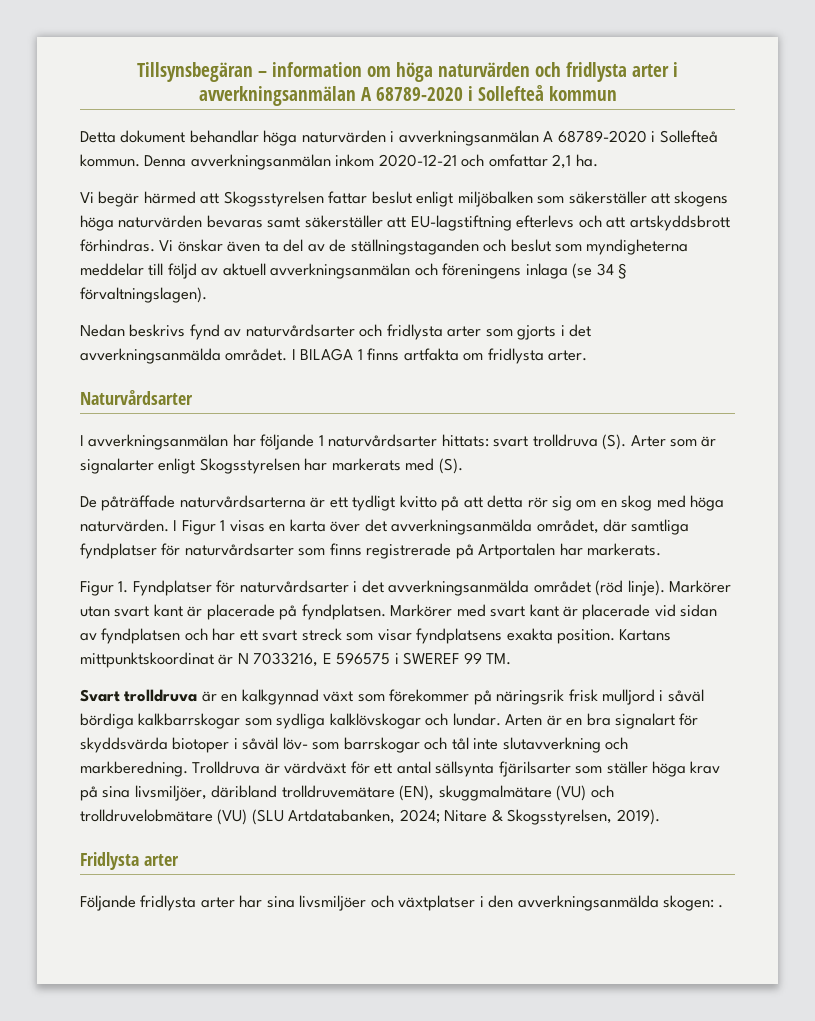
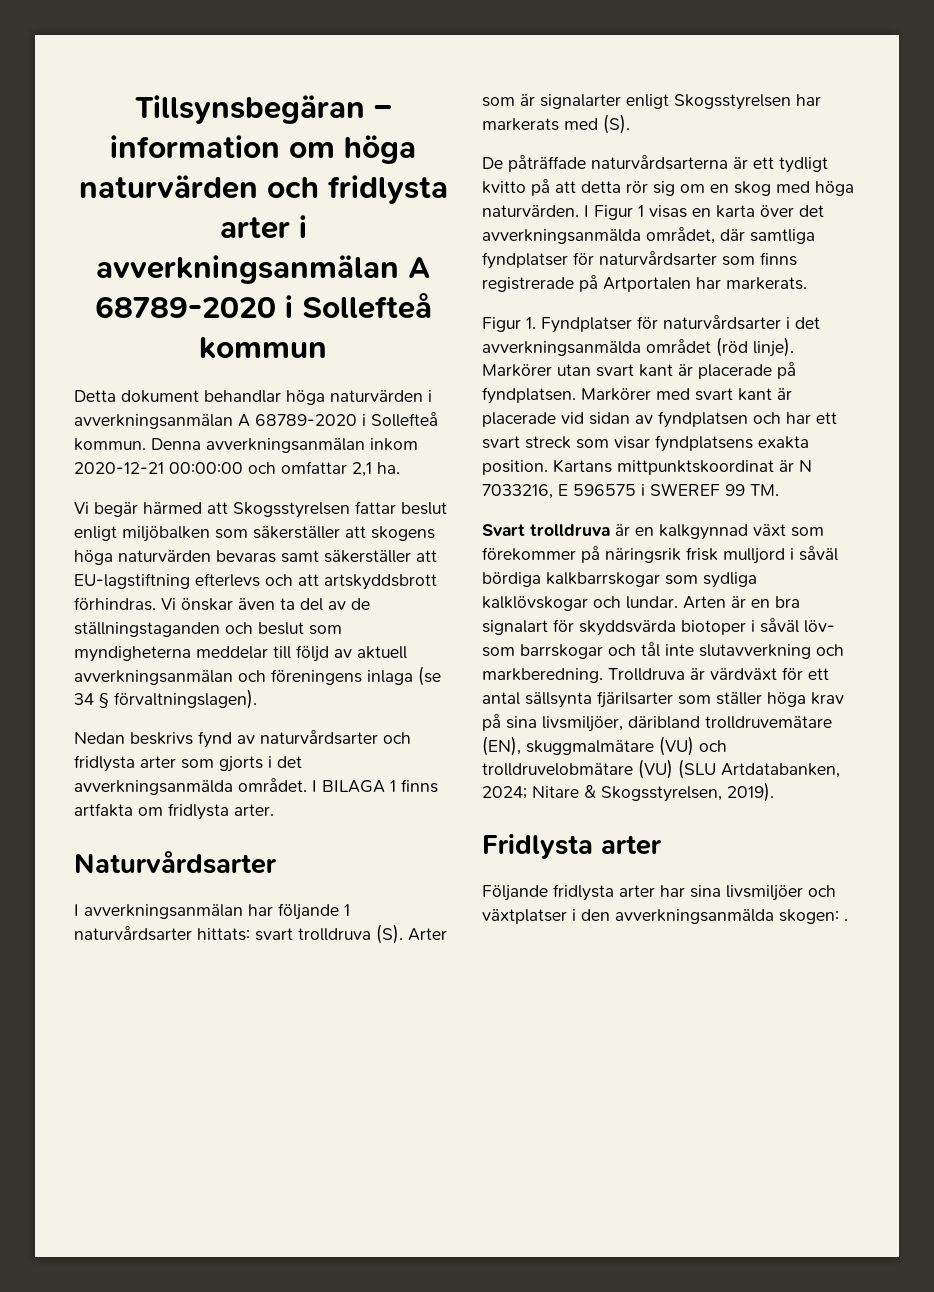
- Denna avverkningsanmälan inkom 2020-12-21 och omfattar 2,1 ha.
+ Denna avverkningsanmälan inkom 2020-12-21 00:00:00 och omfattar 2,1 ha.

